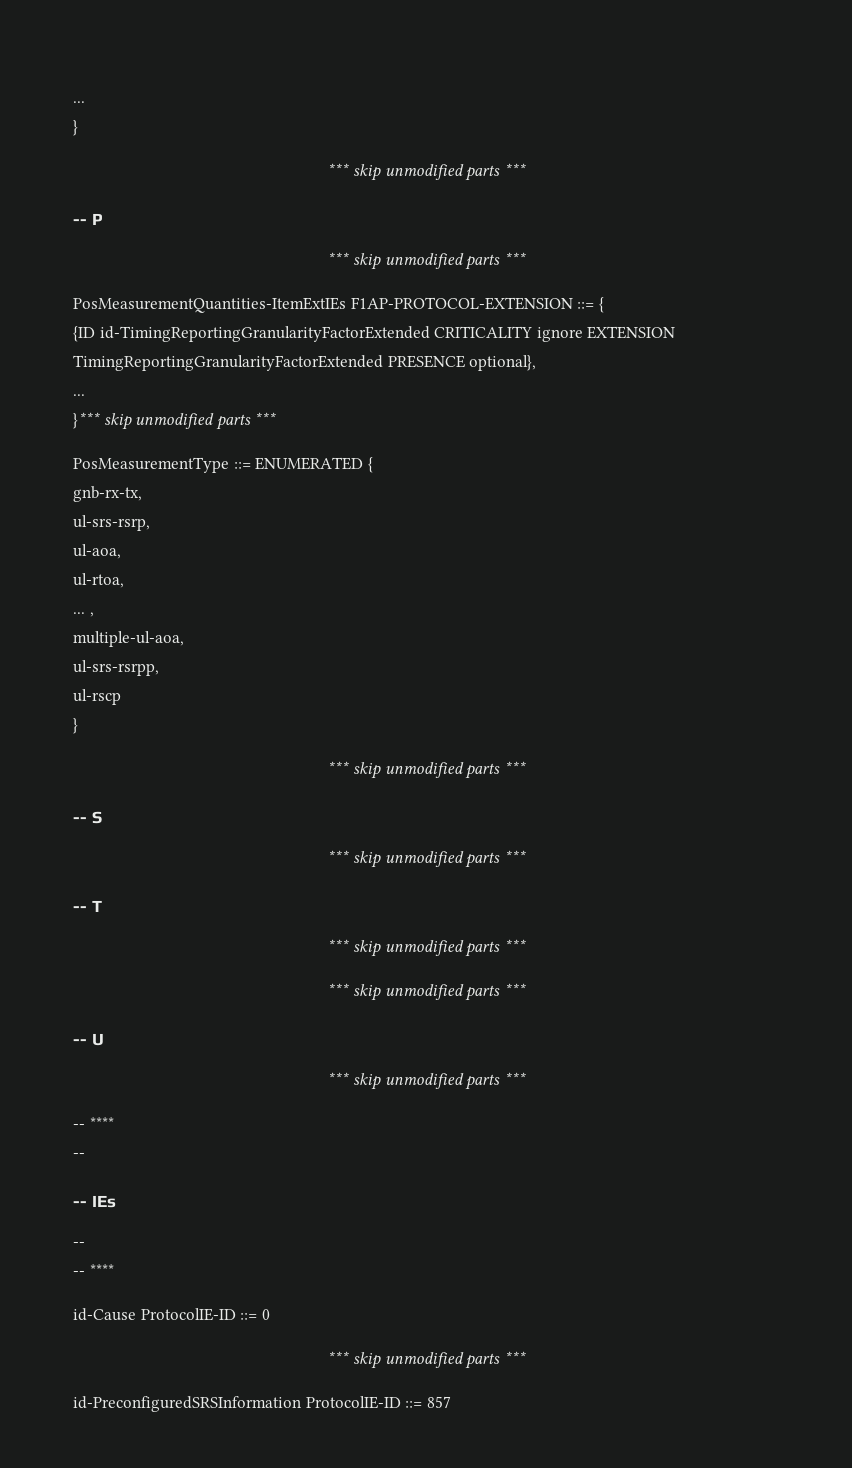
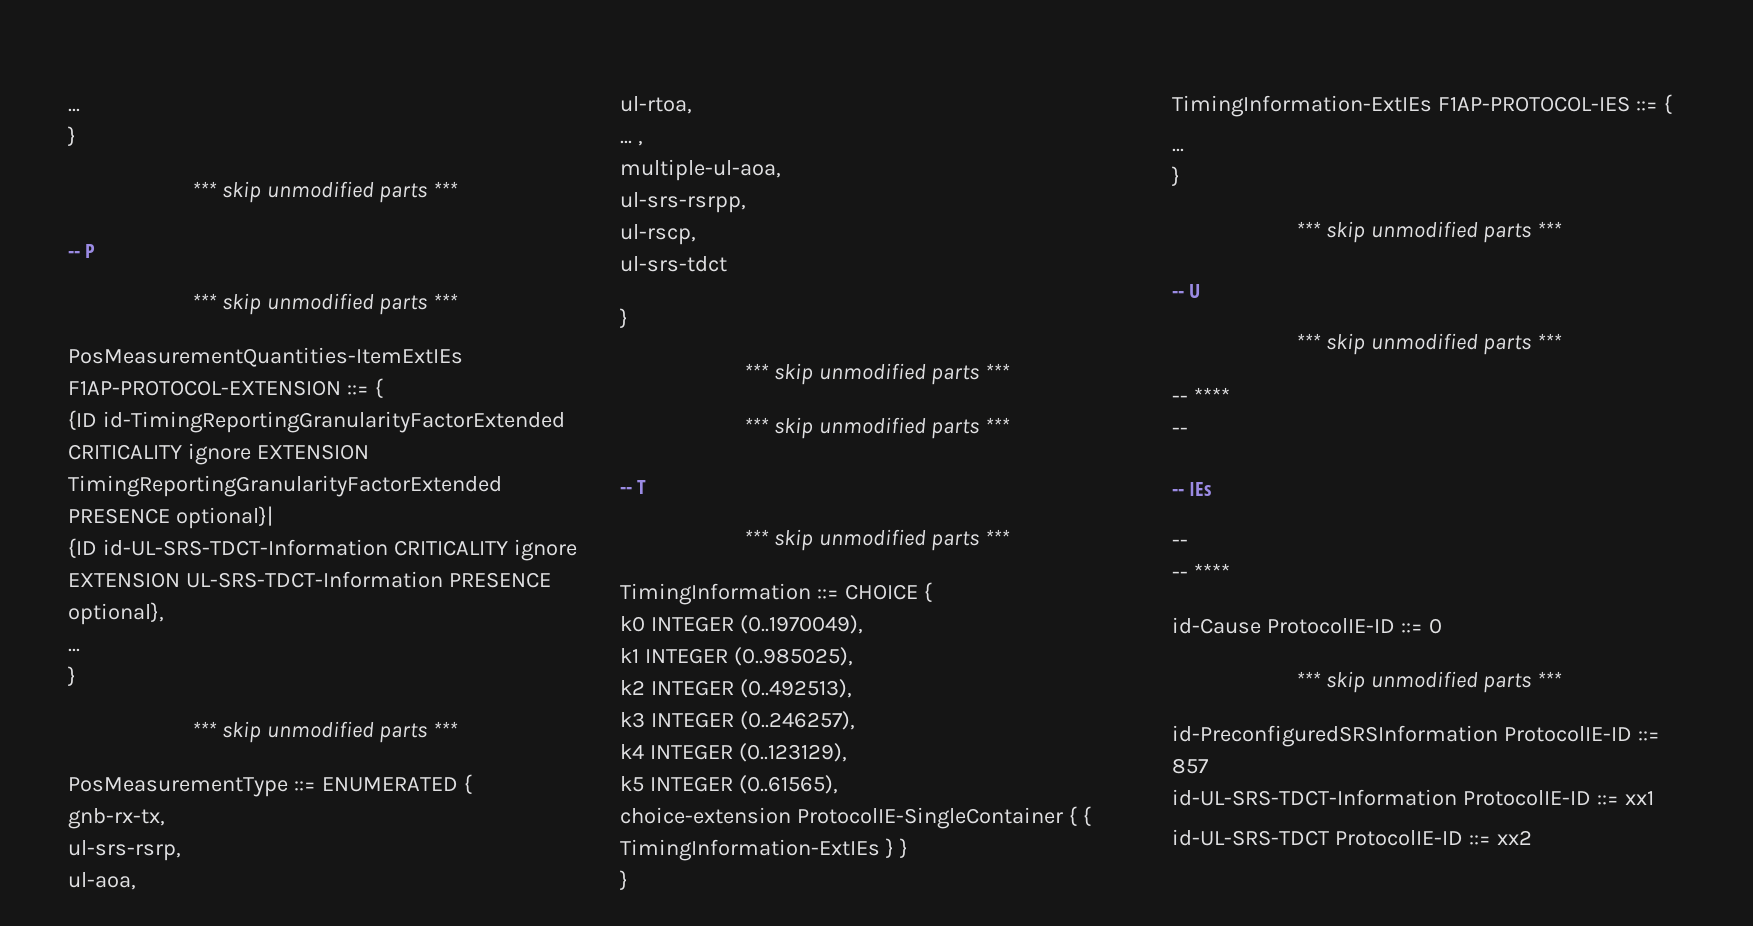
- {ID id-TimingReportingGranularityFactorExtended CRITICALITY ignore EXTENSION TimingReportingGranularityFactorExtended PRESENCE optional},
+ {ID id-TimingReportingGranularityFactorExtended CRITICALITY ignore EXTENSION TimingReportingGranularityFactorExtended PRESENCE optional}|
+ {ID id-UL-SRS-TDCT-Information CRITICALITY ignore EXTENSION UL-SRS-TDCT-Information PRESENCE optional},
  ...
- }*** skip unmodified parts ***
+ }
+ *** skip unmodified parts ***
- ul-rscp
+ ul-rscp,
+ ul-srs-tdct
  }
  *** skip unmodified parts ***
- -- S
+ TimingInformation ::= CHOICE {
+ k0 INTEGER (0..1970049),
+ k1 INTEGER (0..985025),
+ k2 INTEGER (0..492513),
+ k3 INTEGER (0..246257),
+ k4 INTEGER (0..123129),
+ k5 INTEGER (0..61565),
+ choice-extension ProtocolIE-SingleContainer { { TimingInformation-ExtIEs } }
+ }
+ TimingInformation-ExtIEs F1AP-PROTOCOL-IES ::= {
+ ...
+ }
+ id-UL-SRS-TDCT-Information ProtocolIE-ID ::= xx1
+ id-UL-SRS-TDCT ProtocolIE-ID ::= xx2

